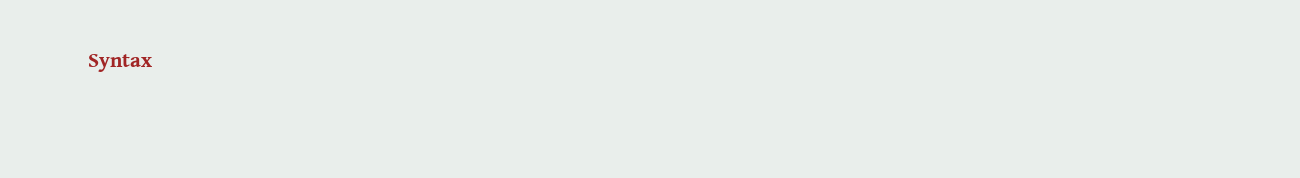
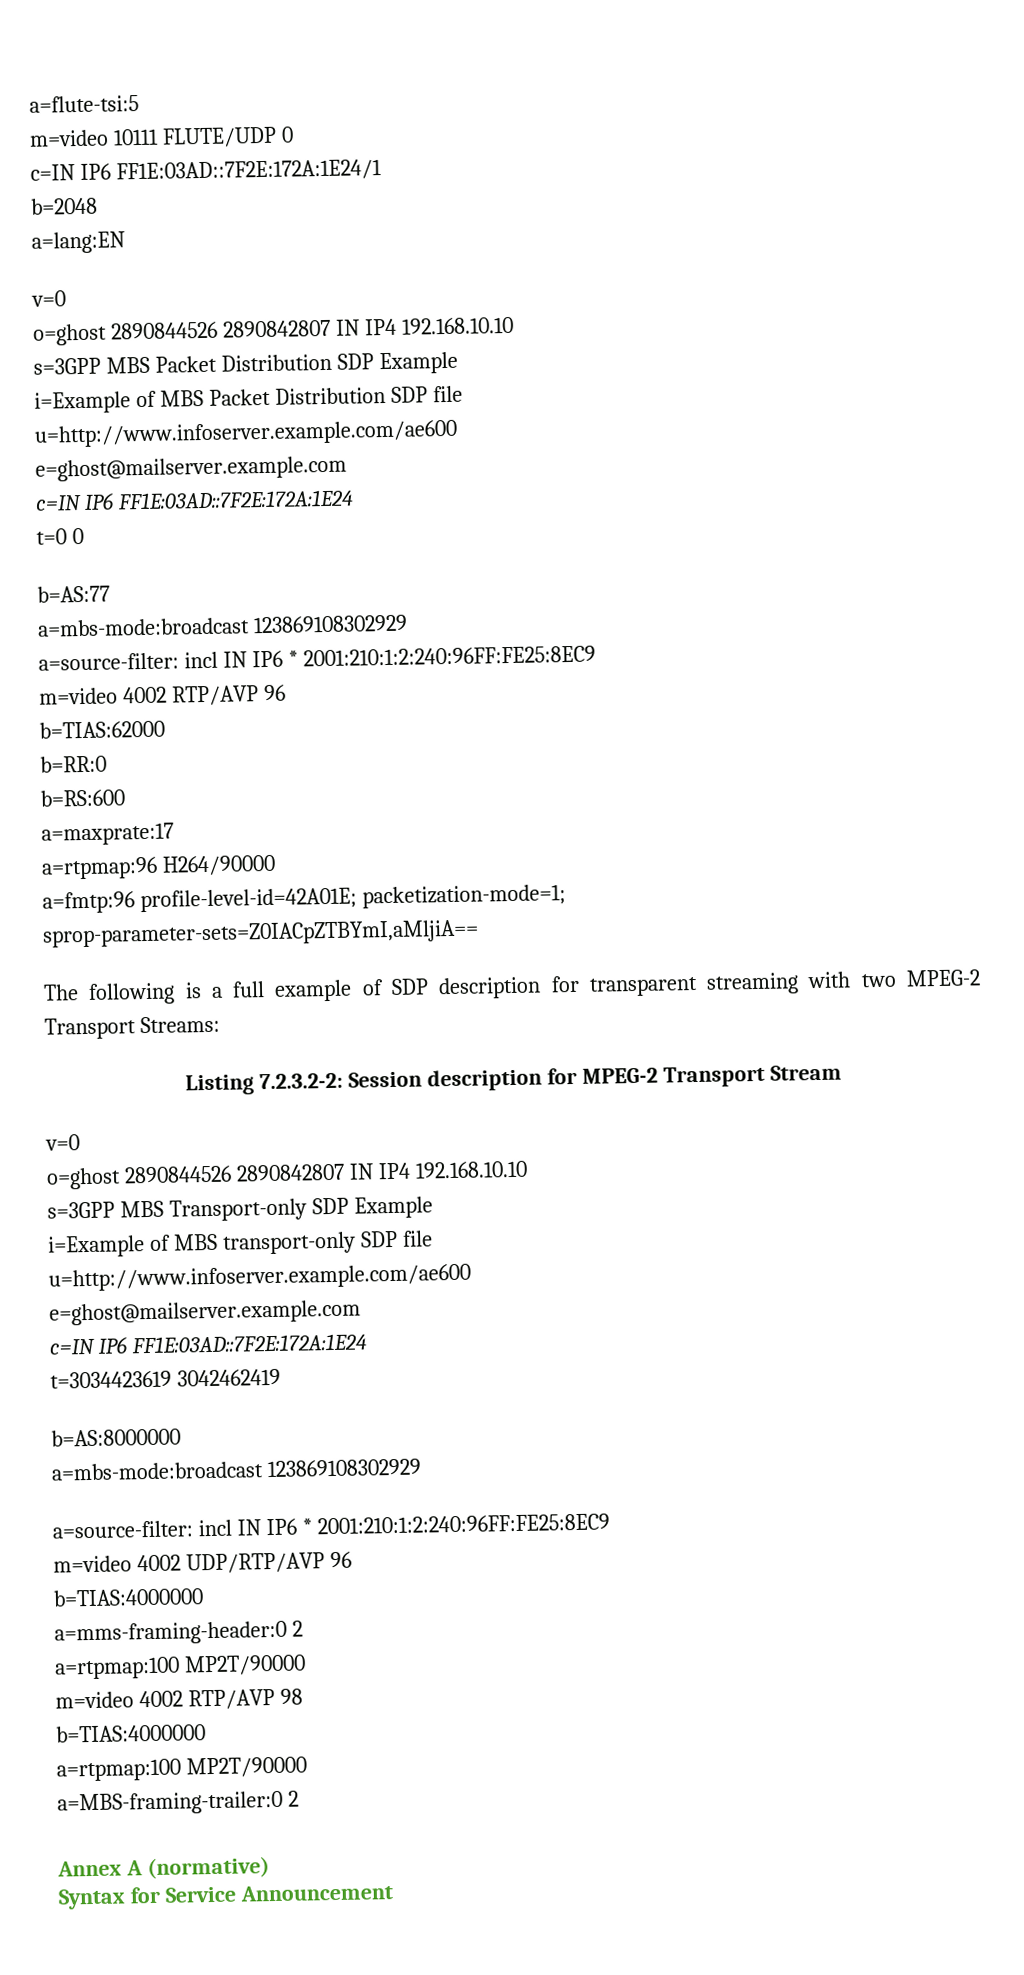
- Syntax
+ a=flute-tsi:5
+ m=video 10111 FLUTE/UDP 0
+ c=IN IP6 FF1E:03AD::7F2E:172A:1E24/1
+ b=2048
+ a=lang:EN
+ v=0
+ o=ghost 2890844526 2890842807 IN IP4 192.168.10.10
+ s=3GPP MBS Packet Distribution SDP Example
+ i=Example of MBS Packet Distribution SDP file
+ u=http://www.infoserver.example.com/ae600
+ e=ghost@mailserver.example.com
+ c=IN IP6 FF1E:03AD::7F2E:172A:1E24
+ t=0 0
+ b=AS:77
+ a=mbs-mode:broadcast 123869108302929
+ a=source-filter: incl IN IP6 * 2001:210:1:2:240:96FF:FE25:8EC9
+ m=video 4002 RTP/AVP 96
+ b=TIAS:62000
+ b=RR:0
+ b=RS:600
+ a=maxprate:17
+ a=rtpmap:96 H264/90000
+ a=fmtp:96 profile-level-id=42A01E; packetization-mode=1; sprop-parameter-sets=Z0IACpZTBYmI,aMljiA==
+ The following is a full example of SDP description for transparent streaming with two MPEG-2 Transport Streams:
+ Listing 7.2.3.2-2: Session description for MPEG-2 Transport Stream
+ v=0
+ o=ghost 2890844526 2890842807 IN IP4 192.168.10.10
+ s=3GPP MBS Transport-only SDP Example
+ i=Example of MBS transport-only SDP file
+ u=http://www.infoserver.example.com/ae600
+ e=ghost@mailserver.example.com
+ c=IN IP6 FF1E:03AD::7F2E:172A:1E24
+ t=3034423619 3042462419
+ b=AS:8000000
+ a=mbs-mode:broadcast 123869108302929
+ a=source-filter: incl IN IP6 * 2001:210:1:2:240:96FF:FE25:8EC9
+ m=video 4002 UDP/RTP/AVP 96
+ b=TIAS:4000000
+ a=mms-framing-header:0 2
+ a=rtpmap:100 MP2T/90000
+ m=video 4002 RTP/AVP 98
+ b=TIAS:4000000
+ a=rtpmap:100 MP2T/90000
+ a=MBS-framing-trailer:0 2
+ Annex A (normative)
+ Syntax for Service Announcement

